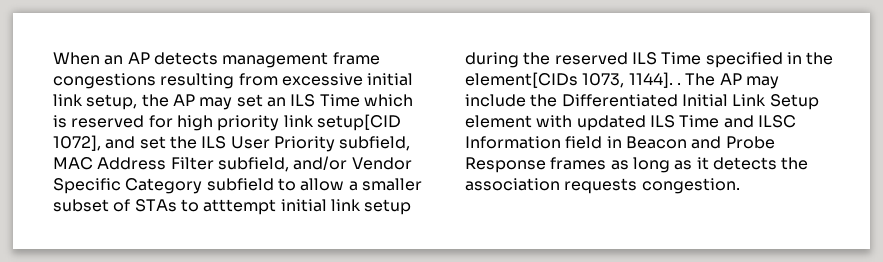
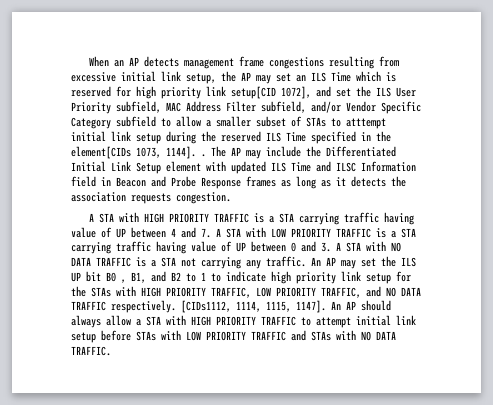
+ A STA with HIGH PRIORITY TRAFFIC is a STA carrying traffic having value of UP between 4 and 7. A STA with LOW PRIORITY TRAFFIC is a STA carrying traffic having value of UP between 0 and 3. A STA with NO DATA TRAFFIC is a STA not carrying any traffic. An AP may set the ILS UP bit B0 , B1, and B2 to 1 to indicate high priority link setup for the STAs with HIGH PRIORITY TRAFFIC, LOW PRIORITY TRAFFIC, and NO DATA TRAFFIC respectively. [CIDs1112, 1114, 1115, 1147]. An AP should always allow a STA with HIGH PRIORITY TRAFFIC to attempt initial link setup before STAs with LOW PRIORITY TRAFFIC and STAs with NO DATA TRAFFIC.

